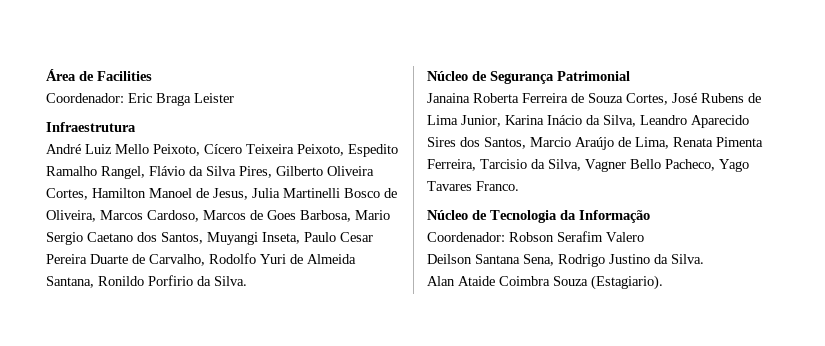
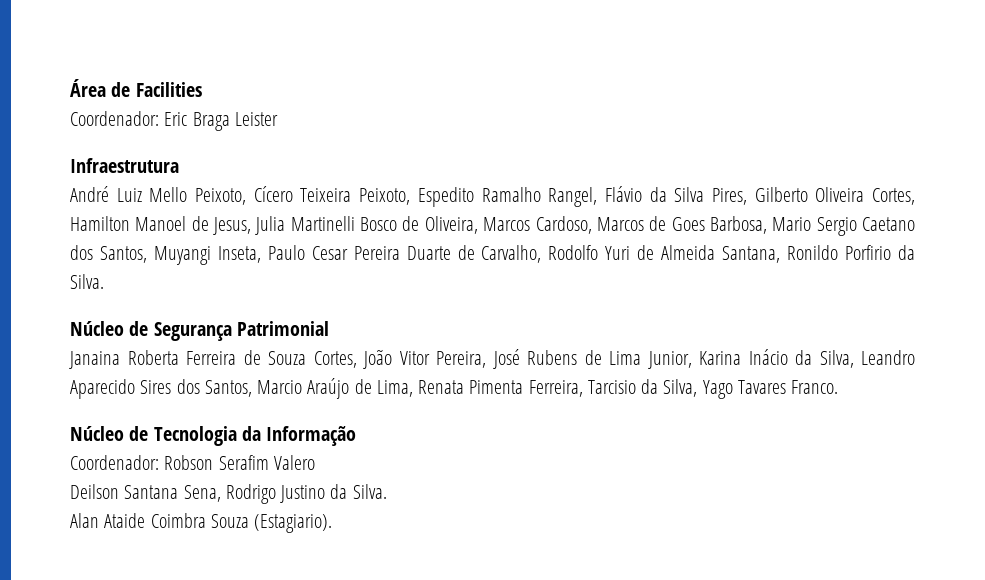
- Janaina Roberta Ferreira de Souza Cortes, José Rubens de Lima Junior, Karina Inácio da Silva, Leandro Aparecido Sires dos Santos, Marcio Araújo de Lima, Renata Pimenta Ferreira, Tarcisio da Silva, Vagner Bello Pacheco, Yago Tavares Franco.
+ Janaina Roberta Ferreira de Souza Cortes, João Vitor Pereira, José Rubens de Lima Junior, Karina Inácio da Silva, Leandro Aparecido Sires dos Santos, Marcio Araújo de Lima, Renata Pimenta Ferreira, Tarcisio da Silva, Yago Tavares Franco.

